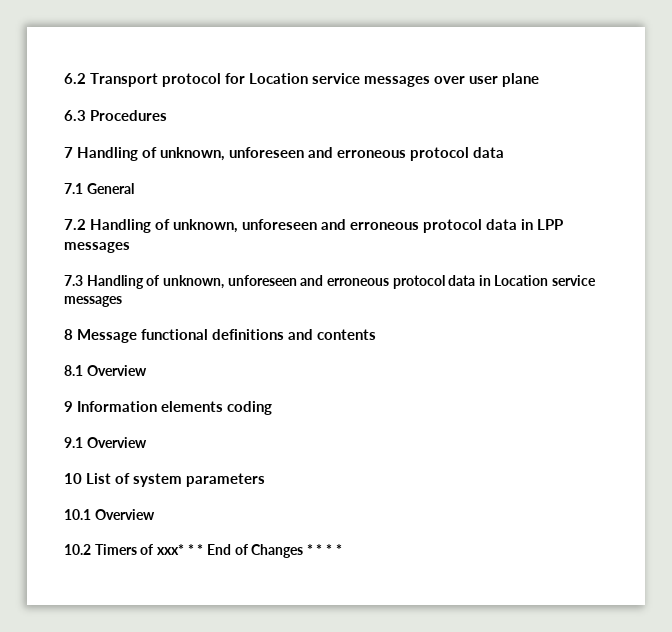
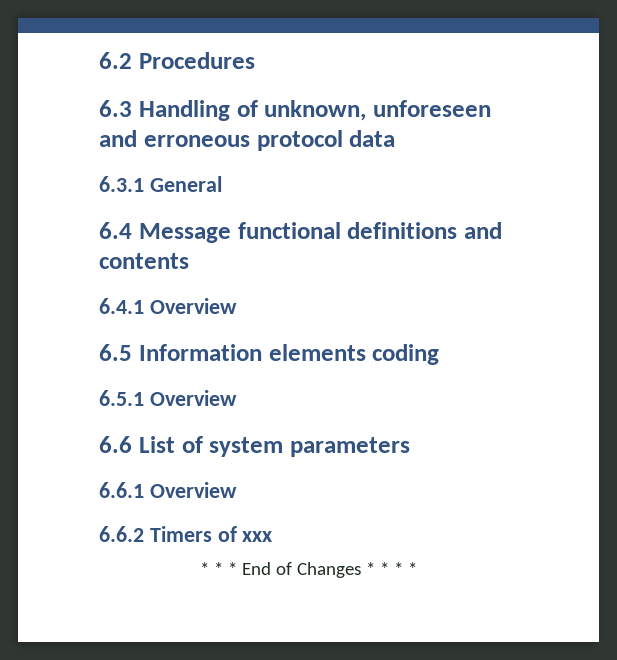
- 6.2 Transport protocol for Location service messages over user plane
+ 6.2 Procedures
- 6.3 Procedures
- 7 Handling of unknown, unforeseen and erroneous protocol data
+ 6.3 Handling of unknown, unforeseen and erroneous protocol data
- 7.1 General
+ 6.3.1 General
- 7.2 Handling of unknown, unforeseen and erroneous protocol data in LPP messages
- 7.3 Handling of unknown, unforeseen and erroneous protocol data in Location service messages
- 8 Message functional definitions and contents
+ 6.4 Message functional definitions and contents
- 8.1 Overview
- 9 Information elements coding
+ 6.4.1 Overview
+ 6.5 Information elements coding
- 9.1 Overview
- 10 List of system parameters
+ 6.5.1 Overview
+ 6.6 List of system parameters
- 10.1 Overview
- 10.2 Timers of xxx* * * End of Changes * * * *
+ 6.6.1 Overview
+ 6.6.2 Timers of xxx
+ * * * End of Changes * * * *

